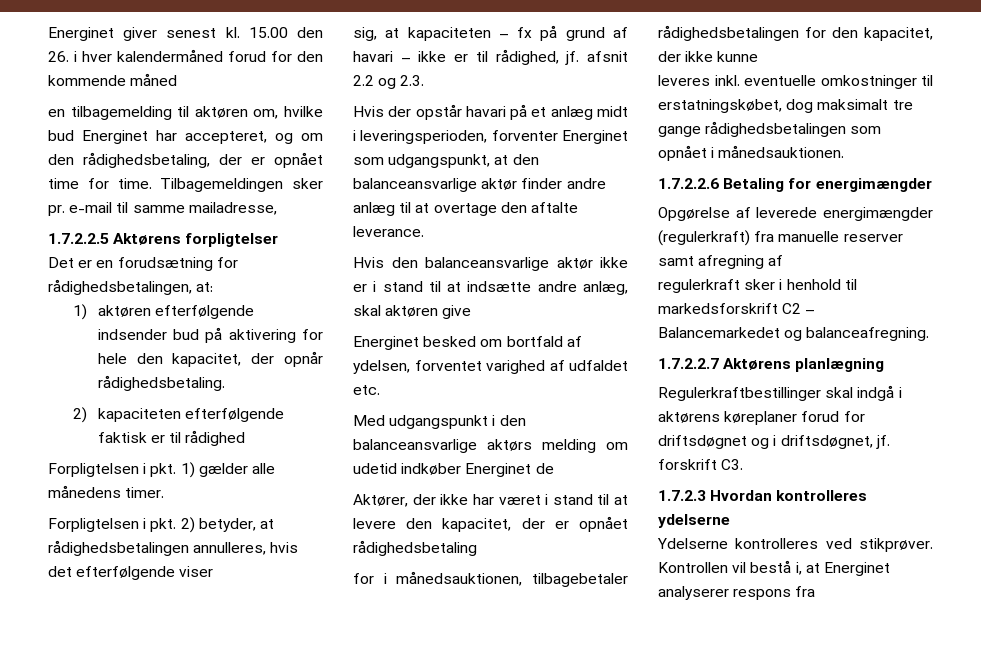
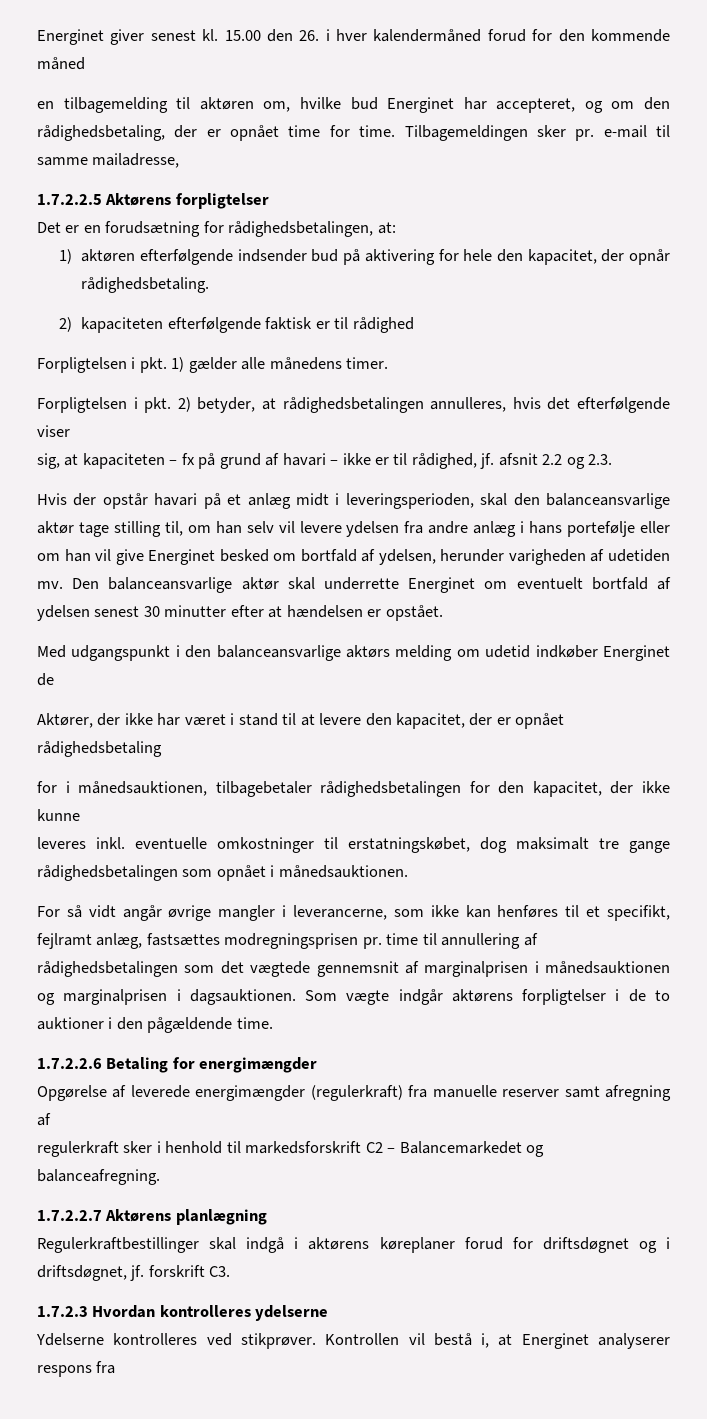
- Hvis der opstår havari på et anlæg midt i leveringsperioden, forventer Energinet som udgangspunkt, at den balanceansvarlige aktør finder andre anlæg til at overtage den aftalte leverance.
- Hvis den balanceansvarlige aktør ikke er i stand til at indsætte andre anlæg, skal aktøren give
- Energinet besked om bortfald af ydelsen, forventet varighed af udfaldet etc.
+ Hvis der opstår havari på et anlæg midt i leveringsperioden, skal den balanceansvarlige aktør tage stilling til, om han selv vil levere ydelsen fra andre anlæg i hans portefølje eller om han vil give Energinet besked om bortfald af ydelsen, herunder varigheden af udetiden mv. Den balanceansvarlige aktør skal underrette Energinet om eventuelt bortfald af ydelsen senest 30 minutter efter at hændelsen er opstået.
+ For så vidt angår øvrige mangler i leverancerne, som ikke kan henføres til et specifikt, fejlramt anlæg, fastsættes modregningsprisen pr. time til annullering af rådighedsbetalingen som det vægtede gennemsnit af marginalprisen i månedsauktionen og marginalprisen i dagsauktionen. Som vægte indgår aktørens forpligtelser i de to auktioner i den pågældende time.

